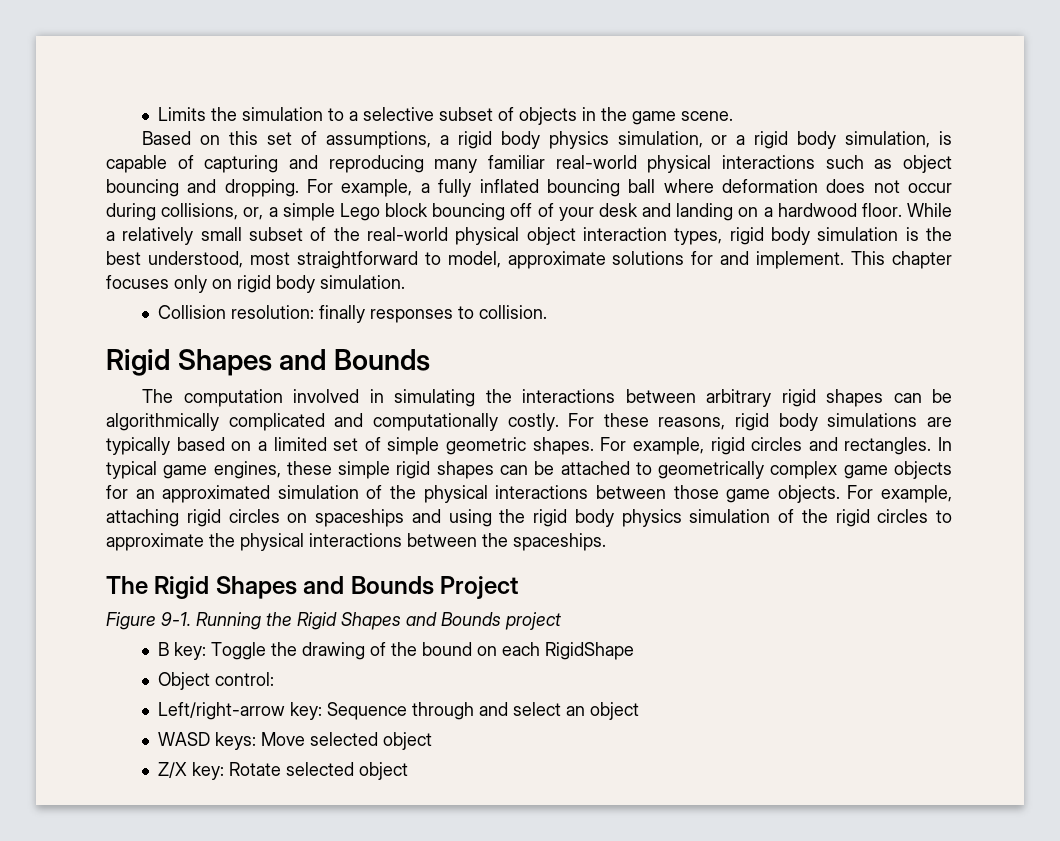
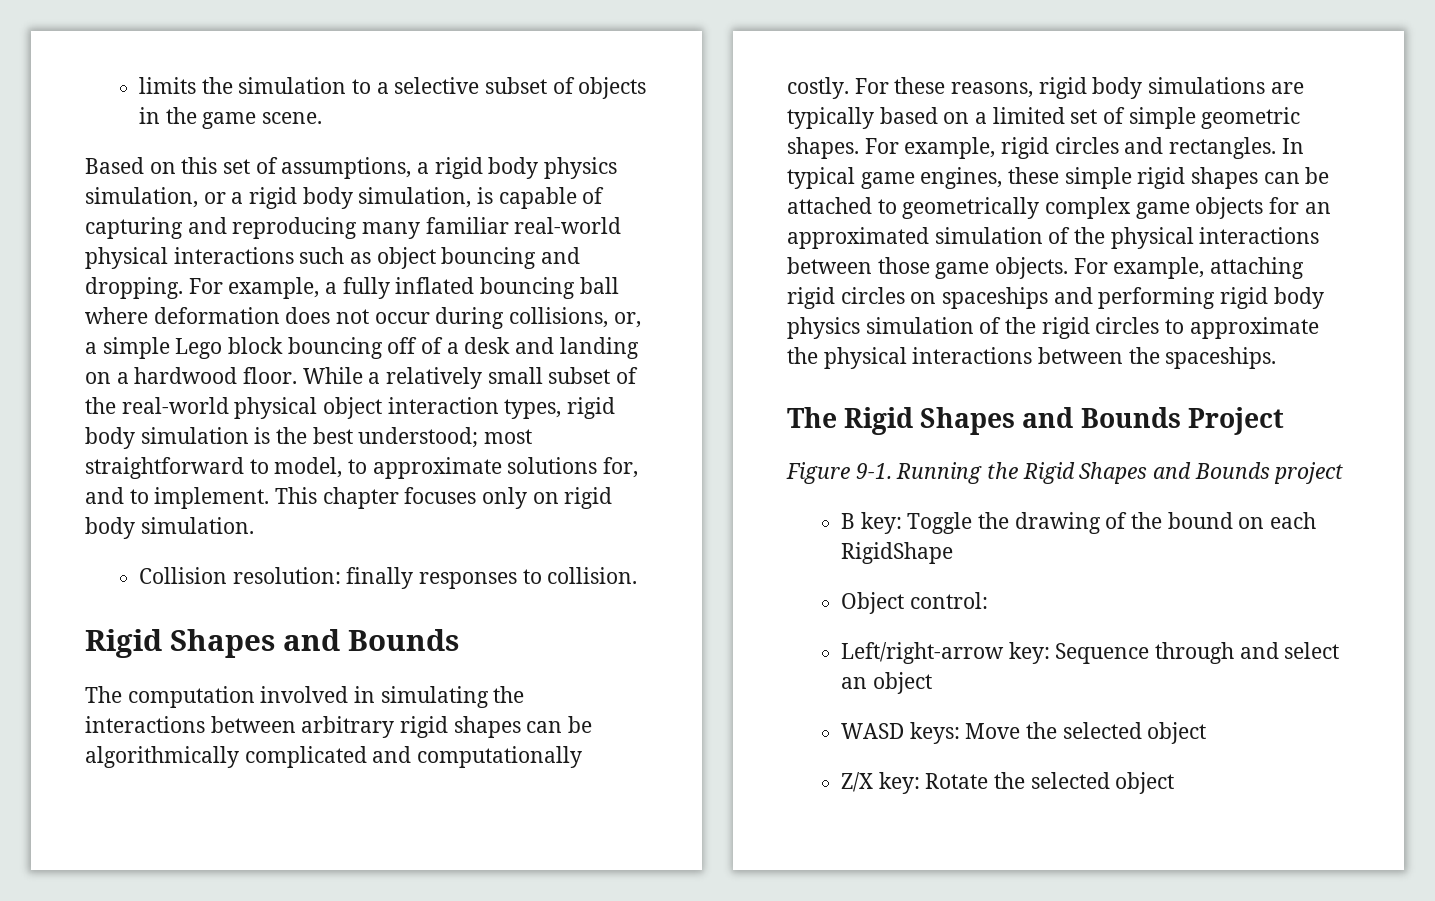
- Limits the simulation to a selective subset of objects in the game scene.
+ limits the simulation to a selective subset of objects in the game scene.
- For example, a fully inflated bouncing ball where deformation does not occur during collisions, or, a simple Lego block bouncing off of your desk and landing on a hardwood floor.
+ For example, a fully inflated bouncing ball where deformation does not occur during collisions, or, a simple Lego block bouncing off of a desk and landing on a hardwood floor.
- While a relatively small subset of the real-world physical object interaction types, rigid body simulation is the best understood, most straightforward to model, approximate solutions for and implement.
+ While a relatively small subset of the real-world physical object interaction types, rigid body simulation is the best understood; most straightforward to model, to approximate solutions for, and to implement.
- For example, attaching rigid circles on spaceships and using the rigid body physics simulation of the rigid circles to approximate the physical interactions between the spaceships.
+ For example, attaching rigid circles on spaceships and performing rigid body physics simulation of the rigid circles to approximate the physical interactions between the spaceships.
- WASD keys: Move selected object
+ WASD keys: Move the selected object
- Z/X key: Rotate selected object
+ Z/X key: Rotate the selected object

